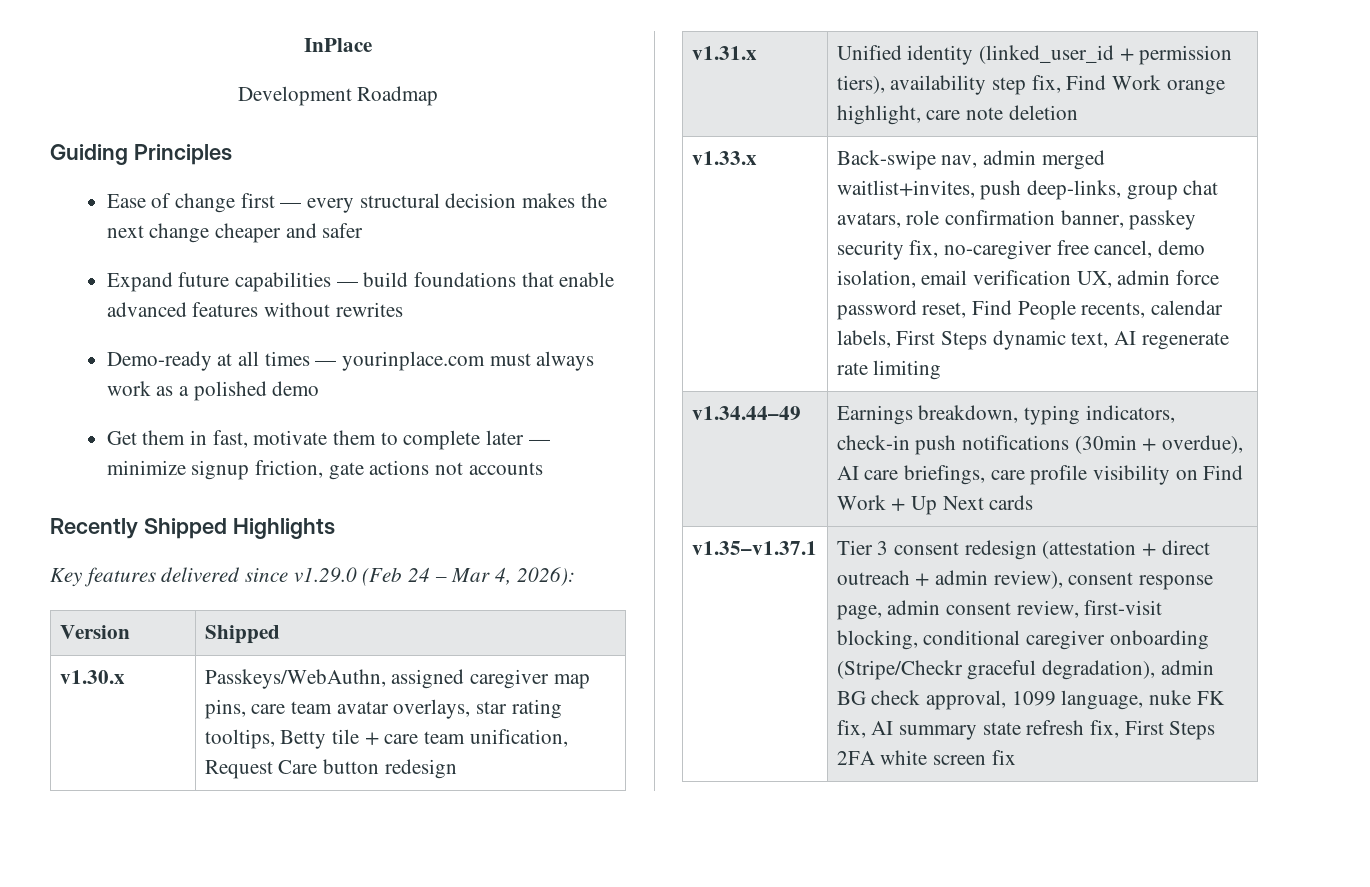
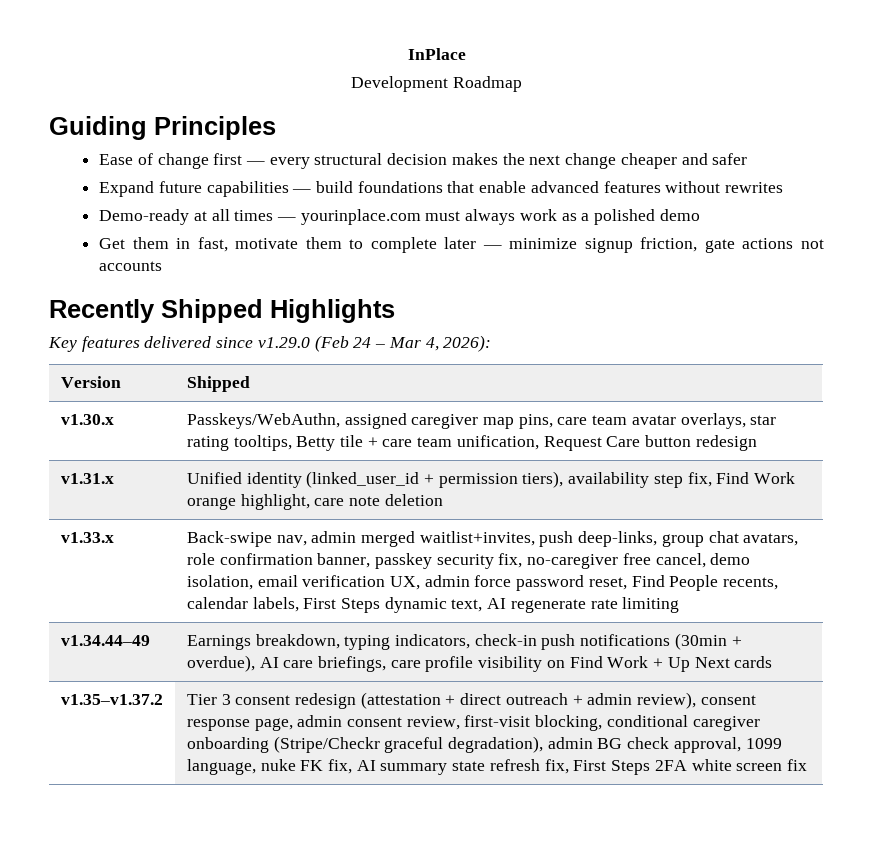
- v1.35–v1.37.1
+ v1.35–v1.37.2

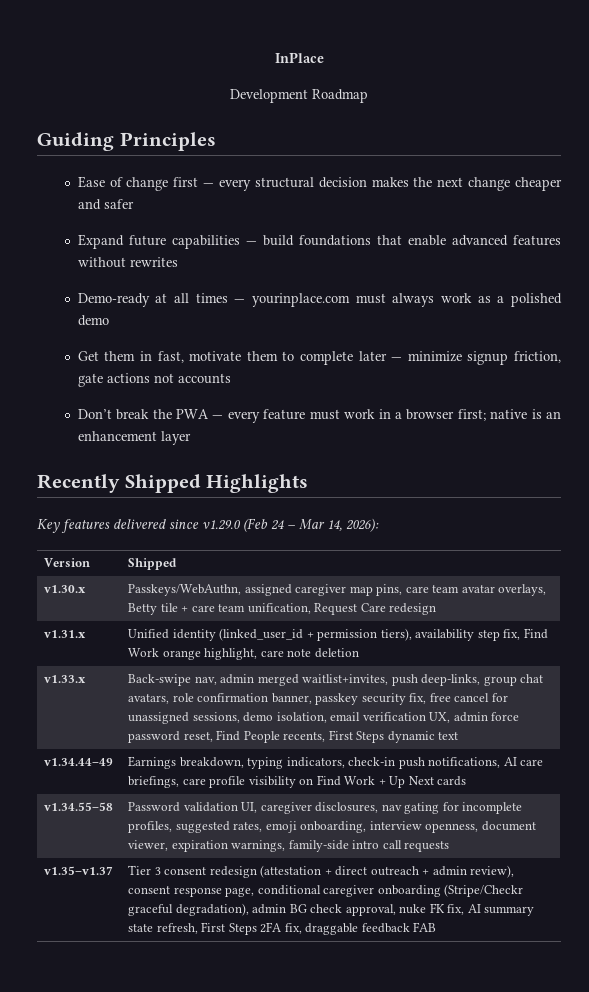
+ Don’t break the PWA — every feature must work in a browser first; native is an enhancement layer
- Key features delivered since v1.29.0 (Feb 24 – Mar 4, 2026):
+ Key features delivered since v1.29.0 (Feb 24 – Mar 14, 2026):
- v1.30.x | Passkeys/WebAuthn, assigned caregiver map pins, care team avatar overlays, star rating tooltips, Betty tile + care team unification, Request Care button redesign
+ v1.30.x | Passkeys/WebAuthn, assigned caregiver map pins, care team avatar overlays, Betty tile + care team unification, Request Care redesign
- Back-swipe nav, admin merged waitlist+invites, push deep-links, group chat avatars, role confirmation banner, passkey security fix, no-caregiver free cancel, demo isolation, email verification UX, admin force password reset, Find People recents, calendar labels, First Steps dynamic text, AI regenerate rate limiting
+ Back-swipe nav, admin merged waitlist+invites, push deep-links, group chat avatars, role confirmation banner, passkey security fix, free cancel for unassigned sessions, demo isolation, email verification UX, admin force password reset, Find People recents, First Steps dynamic text
- v1.34.44–49 | Earnings breakdown, typing indicators, check-in push notifications (30min + overdue), AI care briefings, care profile visibility on Find Work + Up Next cards
+ v1.34.44–49 | Earnings breakdown, typing indicators, check-in push notifications, AI care briefings, care profile visibility on Find Work + Up Next cards
- v1.35–v1.37.2 | Tier 3 consent redesign (attestation + direct outreach + admin review), consent response page, admin consent review, first-visit blocking, conditional caregiver onboarding (Stripe/Checkr graceful degradation), admin BG check approval, 1099 language, nuke FK fix, AI summary state refresh fix, First Steps 2FA white screen fix
+ v1.34.55–58 | Password validation UI, caregiver disclosures, nav gating for incomplete profiles, suggested rates, emoji onboarding, interview openness, document viewer, expiration warnings, family-side intro call requests
+ v1.35–v1.37 | Tier 3 consent redesign (attestation + direct outreach + admin review), consent response page, conditional caregiver onboarding (Stripe/Checkr graceful degradation), admin BG check approval, nuke FK fix, AI summary state refresh, First Steps 2FA fix, draggable feedback FAB

